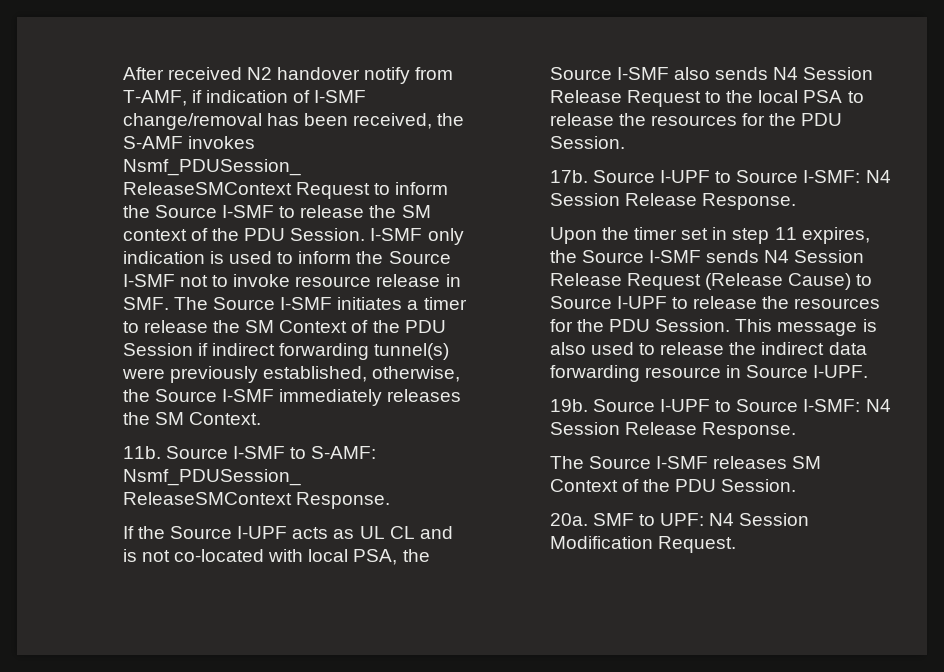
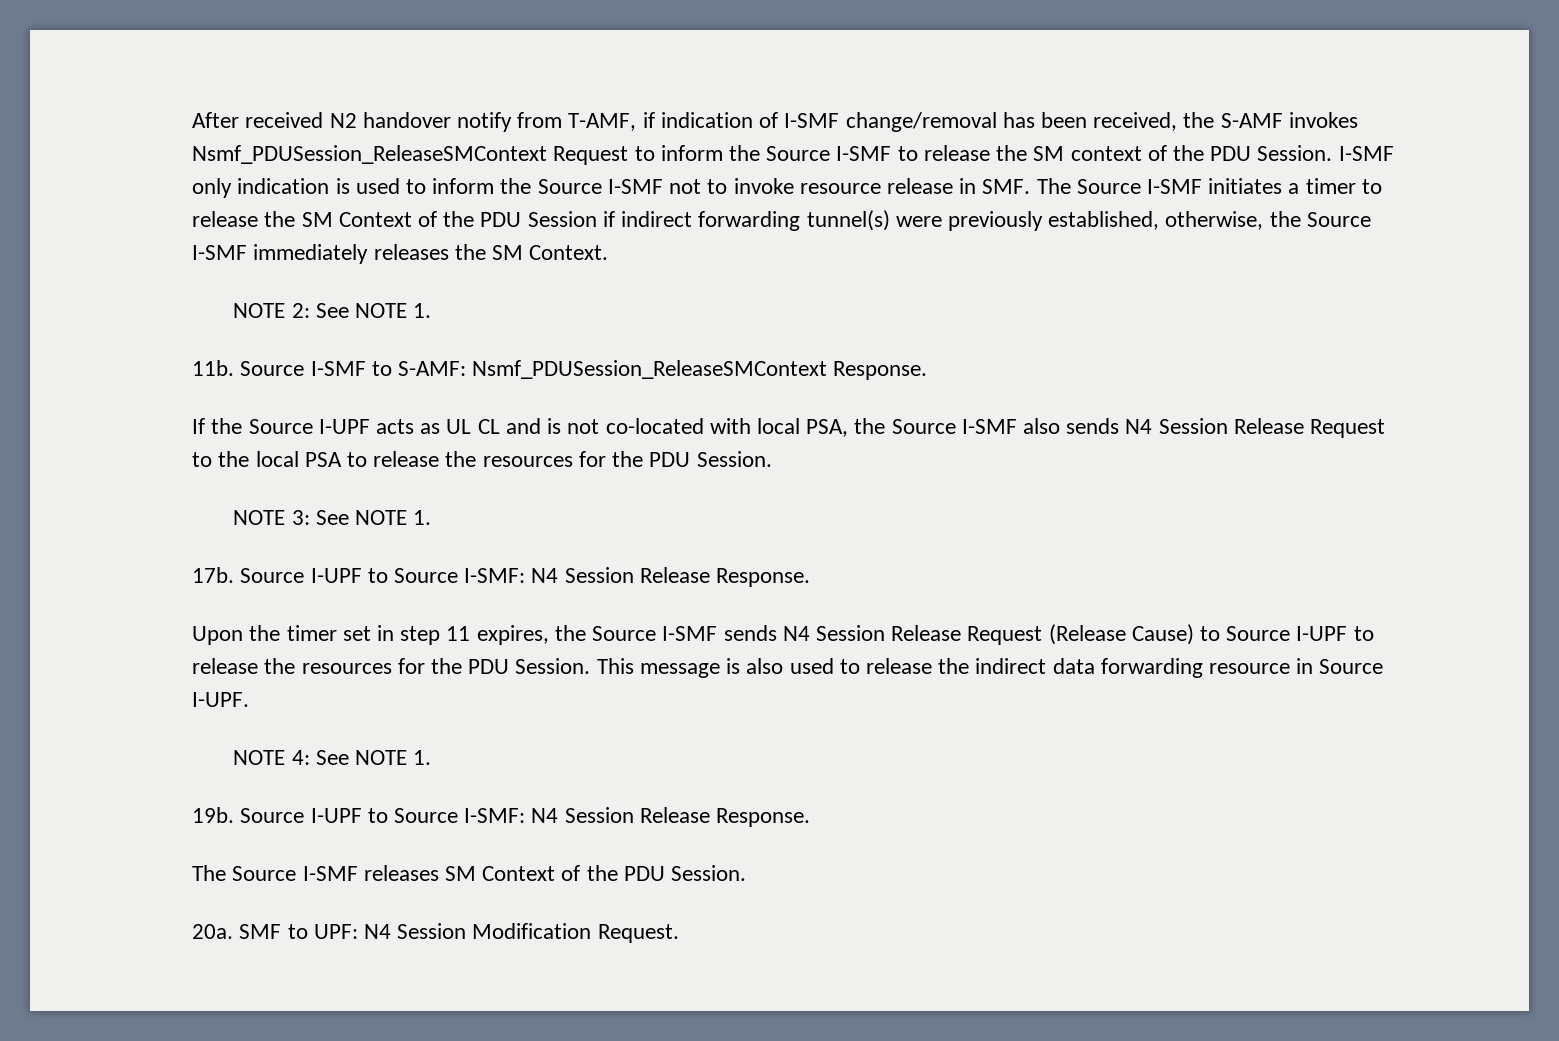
+ NOTE 2: See NOTE 1.
+ NOTE 3: See NOTE 1.
+ NOTE 4: See NOTE 1.

